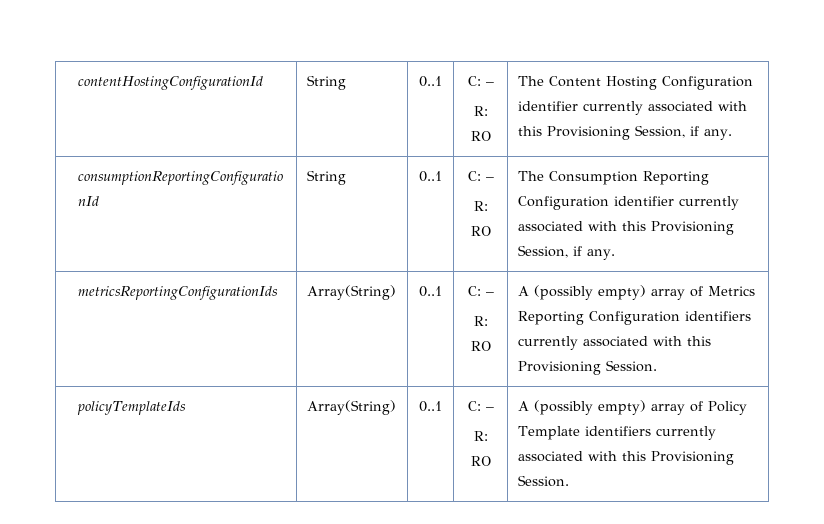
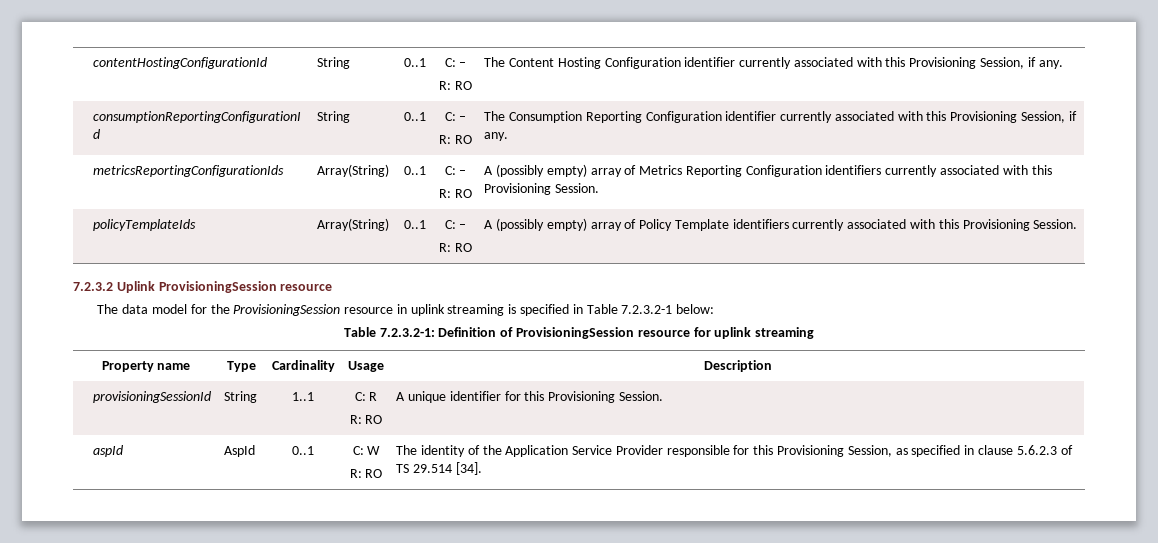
+ 7.2.3.2 Uplink ProvisioningSession resource
+ The data model for the ProvisioningSession resource in uplink streaming is specified in Table 7.2.3.2-1 below:
+ Table 7.2.3.2-1: Definition of ProvisioningSession resource for uplink streaming
+ Property name | Type | Cardinality | Usage | Description
+ provisioningSessionId | String | 1..1 | C: R
+ R: RO | A unique identifier for this Provisioning Session.
+ aspId | AspId | 0..1 | C: W
+ R: RO | The identity of the Application Service Provider responsible for this Provisioning Session, as specified in clause 5.6.2.3 of TS 29.514 [34].

